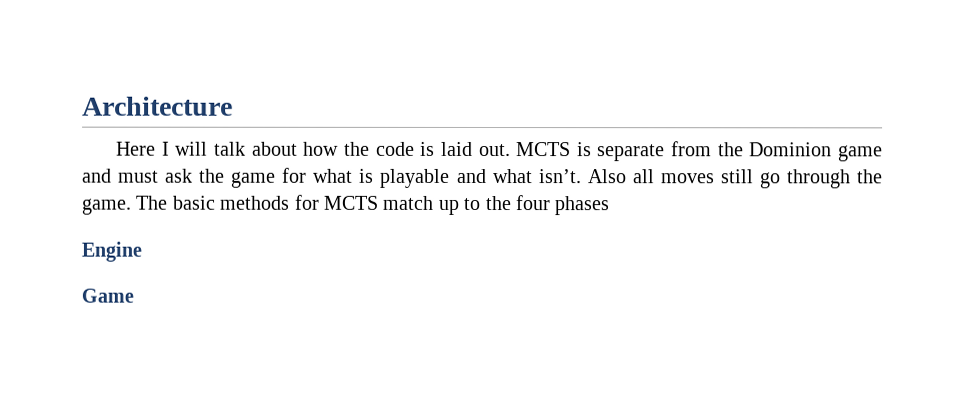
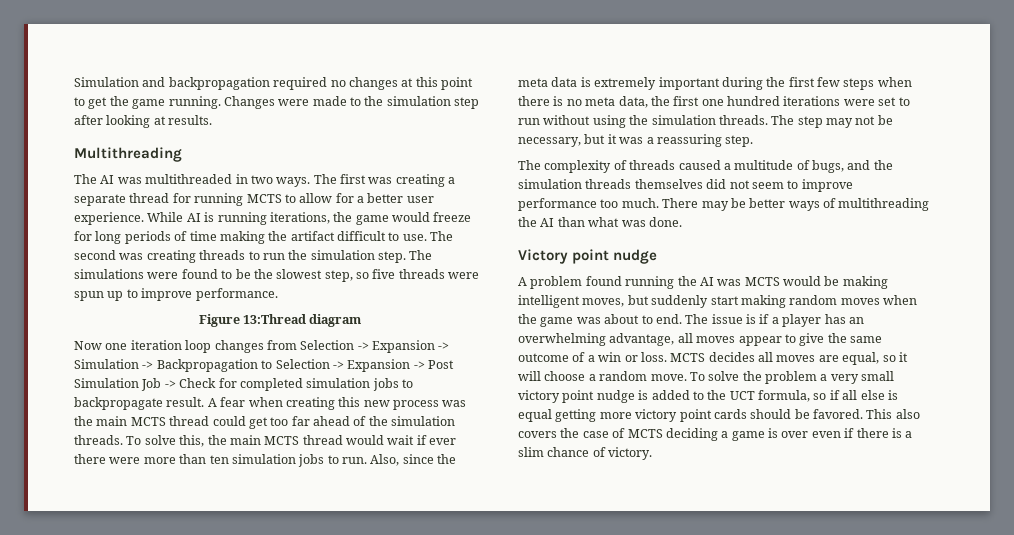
- Architecture
- Here I will talk about how the code is laid out. MCTS is separate from the Dominion game and must ask the game for what is playable and what isn’t. Also all moves still go through the game. The basic methods for MCTS match up to the four phases
- Engine
- Game
+ Simulation and backpropagation required no changes at this point to get the game running. Changes were made to the simulation step after looking at results.
+ Multithreading
+ The AI was multithreaded in two ways. The first was creating a separate thread for running MCTS to allow for a better user experience. While AI is running iterations, the game would freeze for long periods of time making the artifact difficult to use. The second was creating threads to run the simulation step. The simulations were found to be the slowest step, so five threads were spun up to improve performance.
+ Figure 13:Thread diagram
+ Now one iteration loop changes from Selection -> Expansion -> Simulation -> Backpropagation to Selection -> Expansion -> Post Simulation Job -> Check for completed simulation jobs to backpropagate result. A fear when creating this new process was the main MCTS thread could get too far ahead of the simulation threads. To solve this, the main MCTS thread would wait if ever there were more than ten simulation jobs to run. Also, since the meta data is extremely important during the first few steps when there is no meta data, the first one hundred iterations were set to run without using the simulation threads. The step may not be necessary, but it was a reassuring step.
+ The complexity of threads caused a multitude of bugs, and the simulation threads themselves did not seem to improve performance too much. There may be better ways of multithreading the AI than what was done.
+ Victory point nudge
+ A problem found running the AI was MCTS would be making intelligent moves, but suddenly start making random moves when the game was about to end. The issue is if a player has an overwhelming advantage, all moves appear to give the same outcome of a win or loss. MCTS decides all moves are equal, so it will choose a random move. To solve the problem a very small victory point nudge is added to the UCT formula, so if all else is equal getting more victory point cards should be favored. This also covers the case of MCTS deciding a game is over even if there is a slim chance of victory.

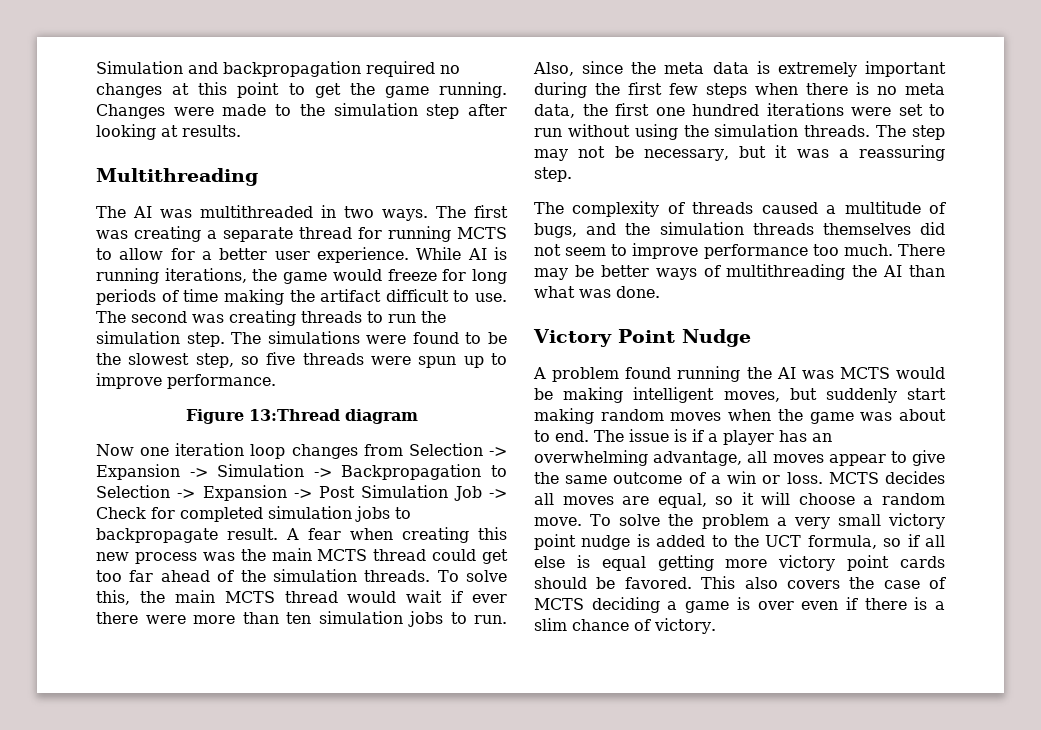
- Victory point nudge
+ Victory Point Nudge

